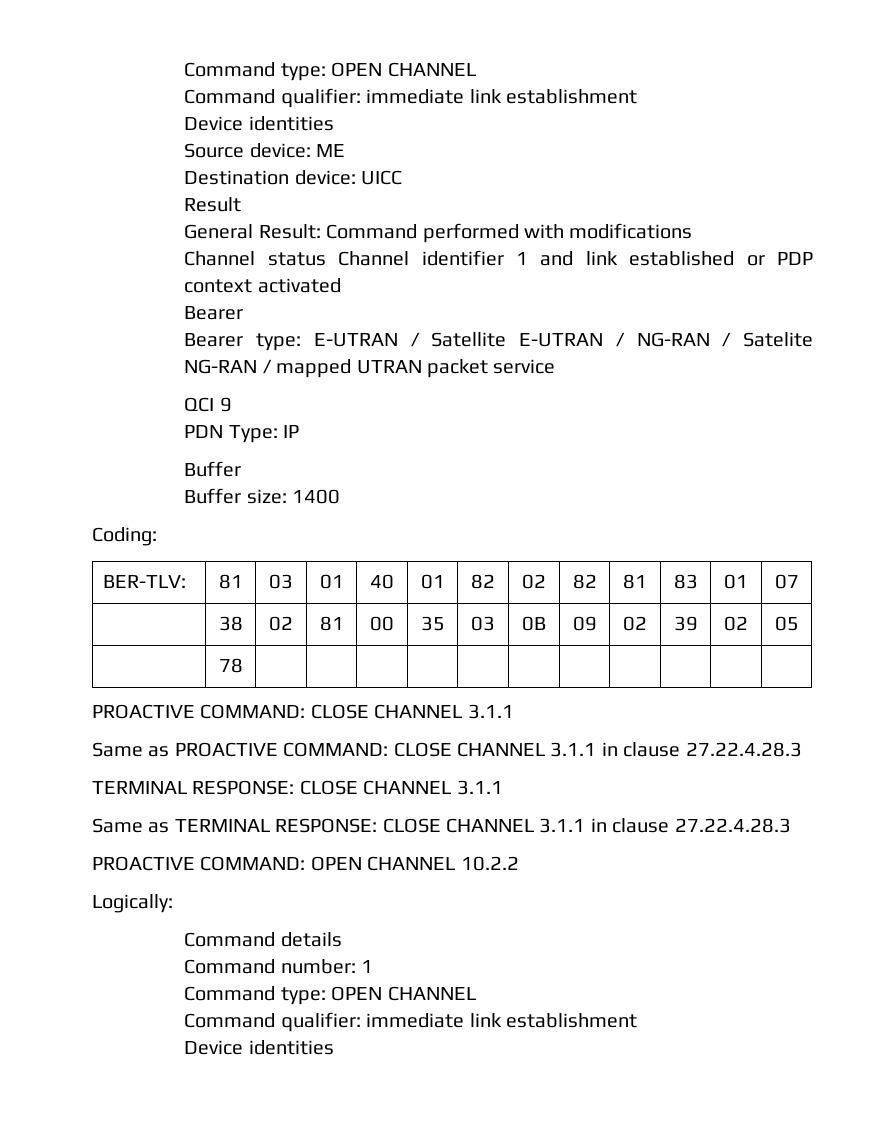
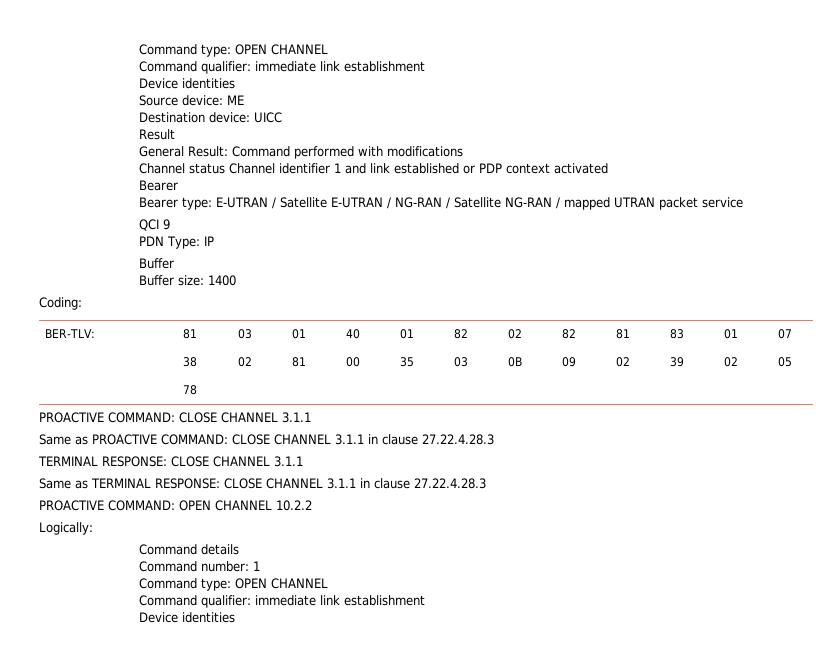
- Bearer type: E-UTRAN / Satellite E-UTRAN / NG-RAN / Satelite NG-RAN / mapped UTRAN packet service
+ Bearer type: E-UTRAN / Satellite E-UTRAN / NG-RAN / Satellite NG-RAN / mapped UTRAN packet service

